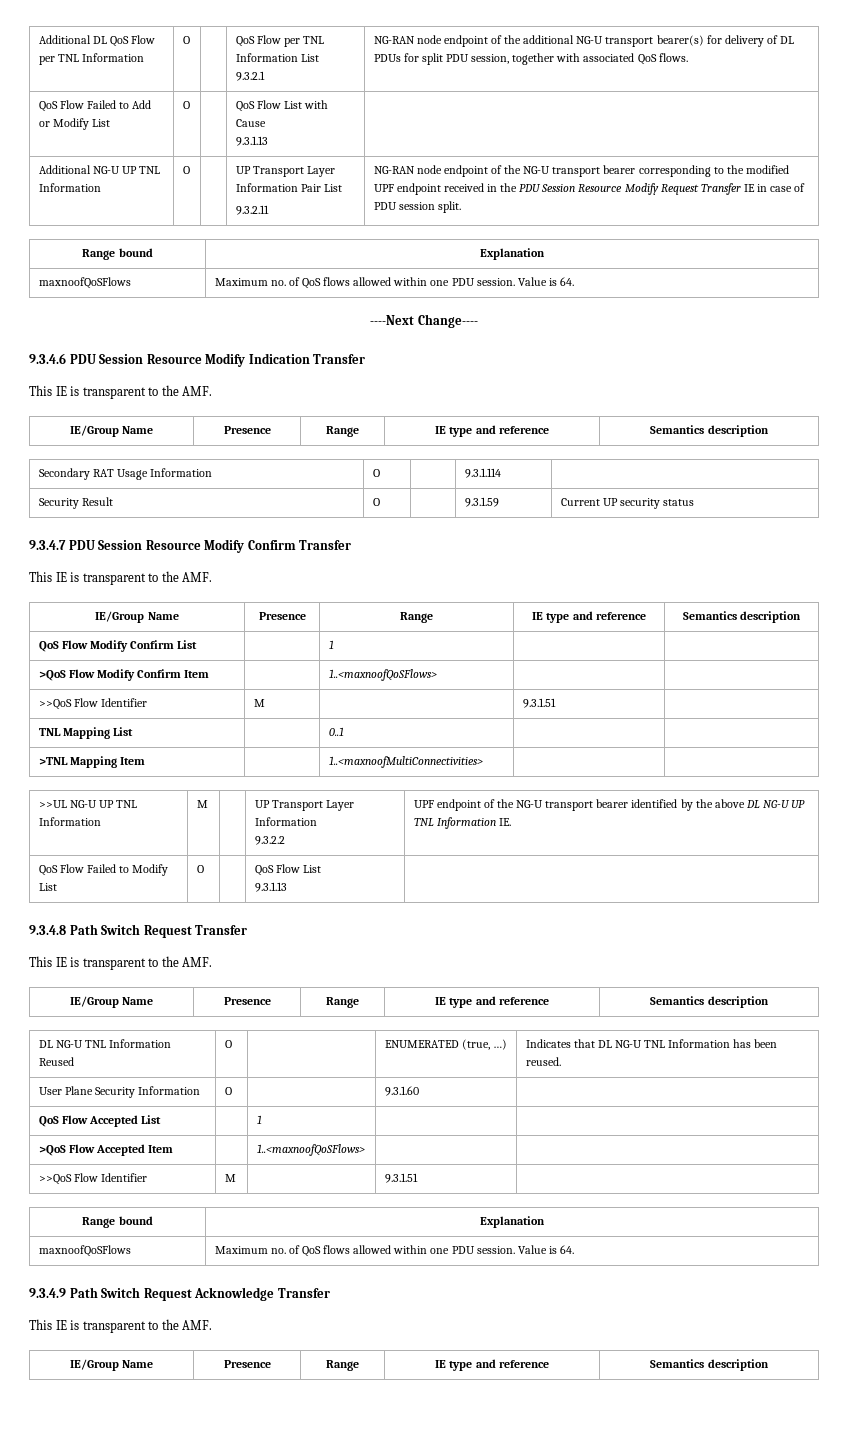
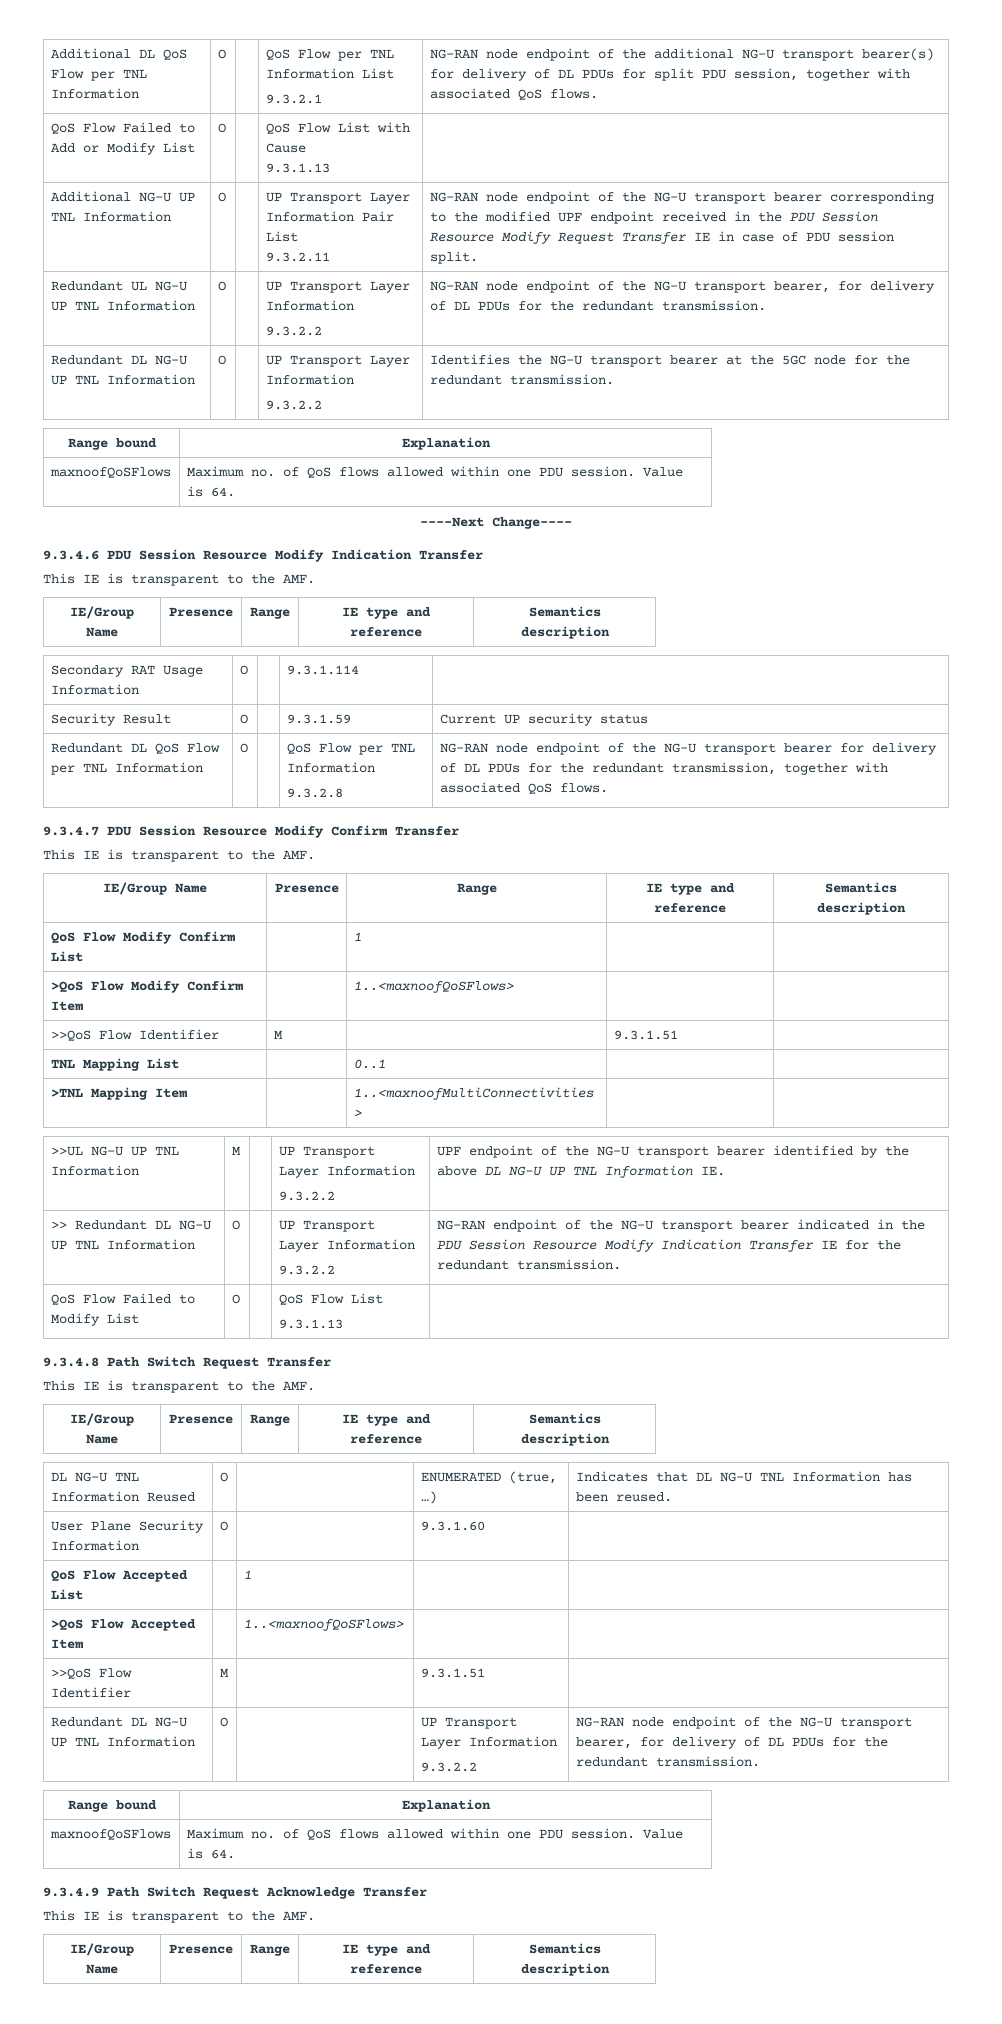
+ Redundant UL NG-U UP TNL Information | O | | UP Transport Layer Information
+ 9.3.2.2 | NG-RAN node endpoint of the NG-U transport bearer, for delivery of DL PDUs for the redundant transmission.
+ Redundant DL NG-U UP TNL Information | O | | UP Transport Layer Information
+ 9.3.2.2 | Identifies the NG-U transport bearer at the 5GC node for the redundant transmission.
+ Redundant DL QoS Flow per TNL Information | O | | QoS Flow per TNL Information
+ 9.3.2.8 | NG-RAN node endpoint of the NG-U transport bearer for delivery of DL PDUs for the redundant transmission, together with associated QoS flows.
+ >> Redundant DL NG-U UP TNL Information | O | | UP Transport Layer Information
+ 9.3.2.2 | NG-RAN endpoint of the NG-U transport bearer indicated in the PDU Session Resource Modify Indication Transfer IE for the redundant transmission.
  >QoS Flow Accepted Item | | 1..<maxnoofQoSFlows> | |
  >>QoS Flow Identifier | M | | 9.3.1.51 |
+ Redundant DL NG-U UP TNL Information | O | | UP Transport Layer Information
+ 9.3.2.2 | NG-RAN node endpoint of the NG-U transport bearer, for delivery of DL PDUs for the redundant transmission.

